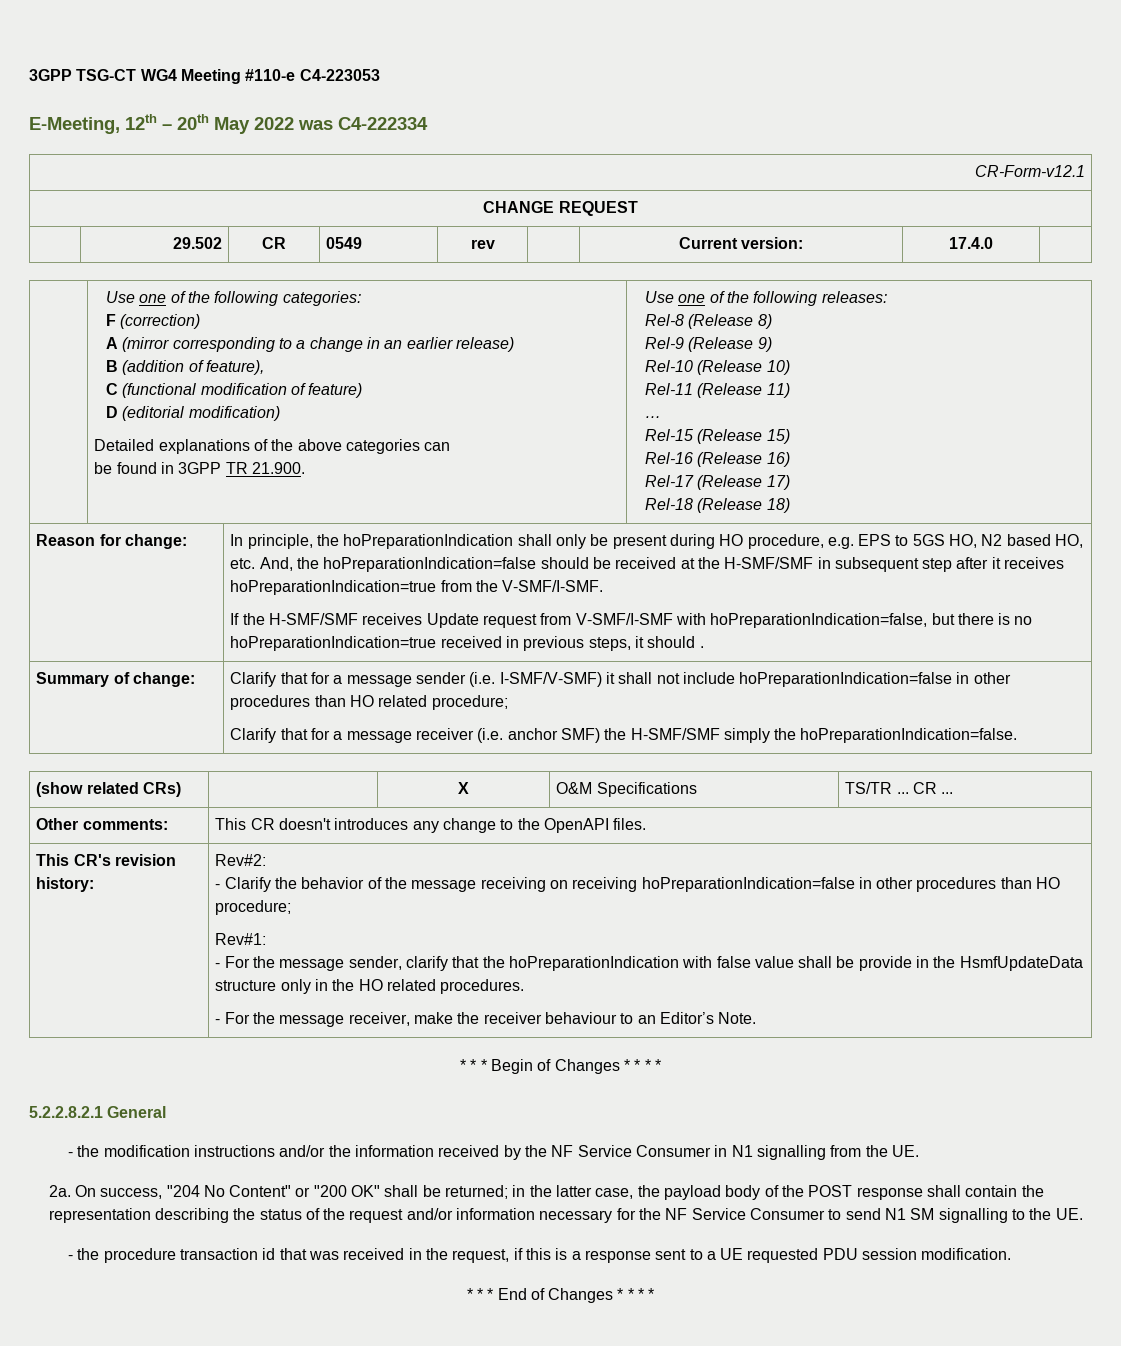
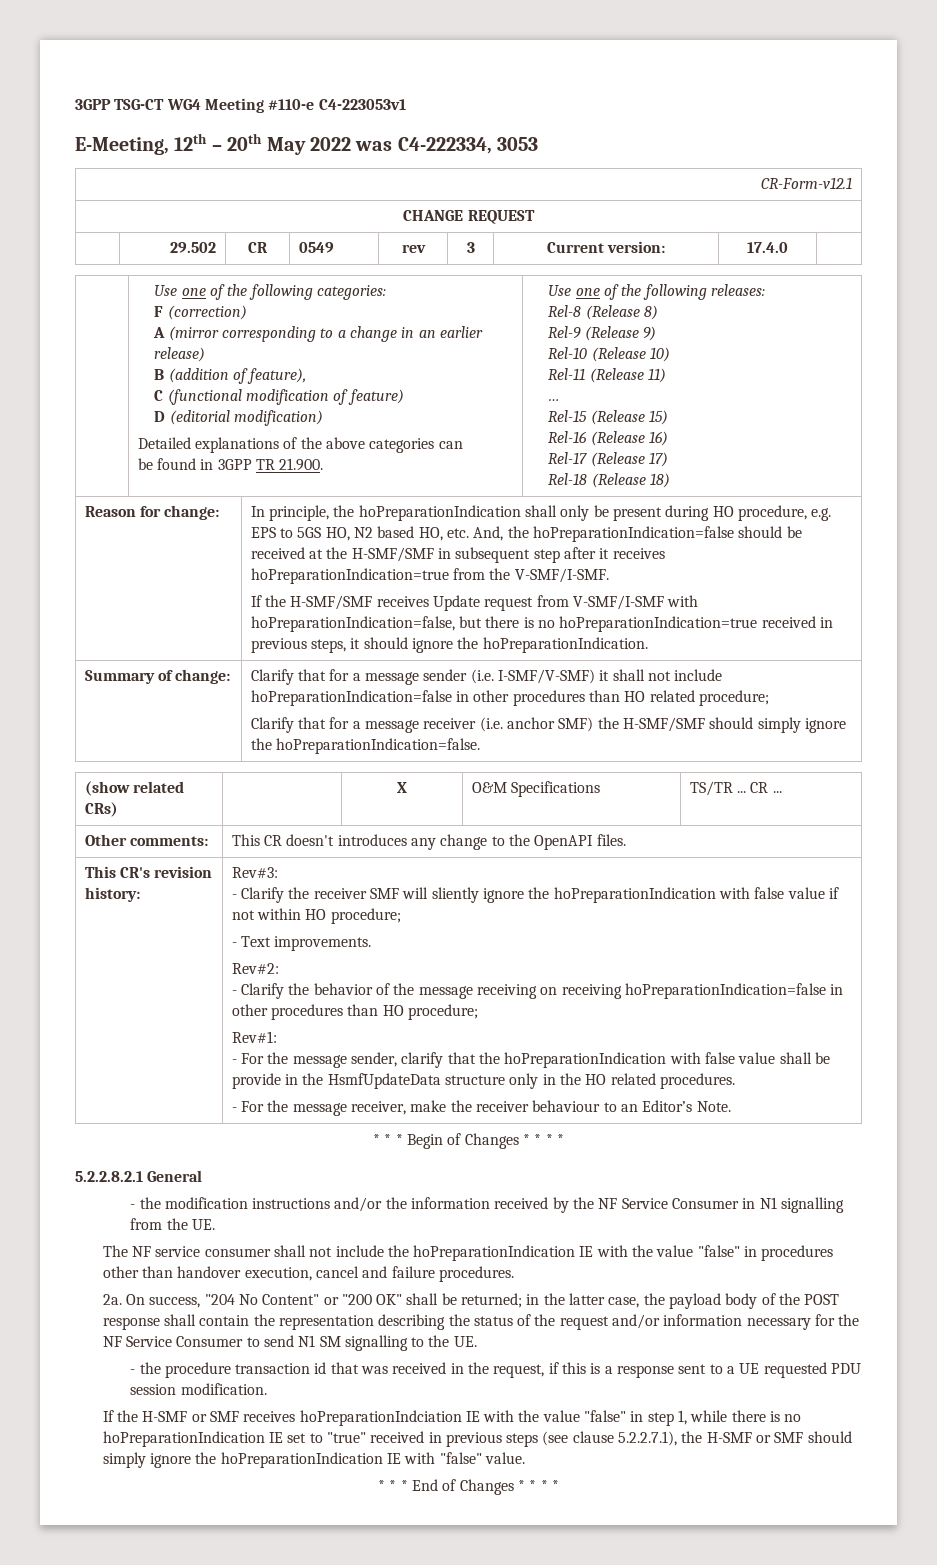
- 3GPP TSG-CT WG4 Meeting #110-e C4-223053
+ 3GPP TSG-CT WG4 Meeting #110-e C4-223053v1
- E-Meeting, 12th – 20th May 2022 was C4-222334
+ E-Meeting, 12th – 20th May 2022 was C4-222334, 3053
- | 29.502 | CR | 0549 | rev | | Current version: | 17.4.0 |
+ | 29.502 | CR | 0549 | rev | 3 | Current version: | 17.4.0 |
- If the H-SMF/SMF receives Update request from V-SMF/I-SMF with hoPreparationIndication=false, but there is no hoPreparationIndication=true received in previous steps, it should .
+ If the H-SMF/SMF receives Update request from V-SMF/I-SMF with hoPreparationIndication=false, but there is no hoPreparationIndication=true received in previous steps, it should ignore the hoPreparationIndication.
  Summary of change: | Clarify that for a message sender (i.e. I-SMF/V-SMF) it shall not include hoPreparationIndication=false in other procedures than HO related procedure;
- Clarify that for a message receiver (i.e. anchor SMF) the H-SMF/SMF simply the hoPreparationIndication=false.
+ Clarify that for a message receiver (i.e. anchor SMF) the H-SMF/SMF should simply ignore the hoPreparationIndication=false.
+ Rev#3:
+ - Clarify the receiver SMF will sliently ignore the hoPreparationIndication with false value if not within HO procedure;
+ - Text improvements.
+ The NF service consumer shall not include the hoPreparationIndication IE with the value "false" in procedures other than handover execution, cancel and failure procedures.
+ If the H-SMF or SMF receives hoPreparationIndciation IE with the value "false" in step 1, while there is no hoPreparationIndication IE set to "true" received in previous steps (see clause 5.2.2.7.1), the H-SMF or SMF should simply ignore the hoPreparationIndication IE with "false" value.

